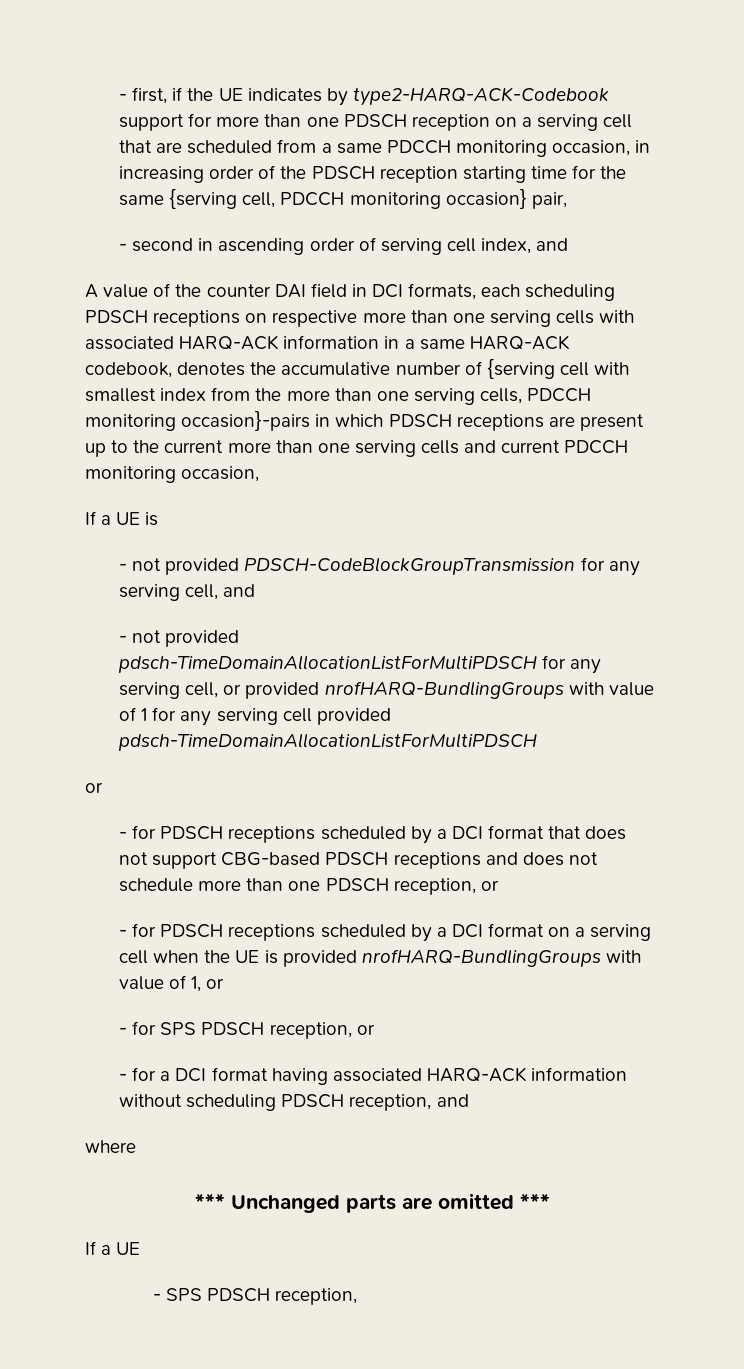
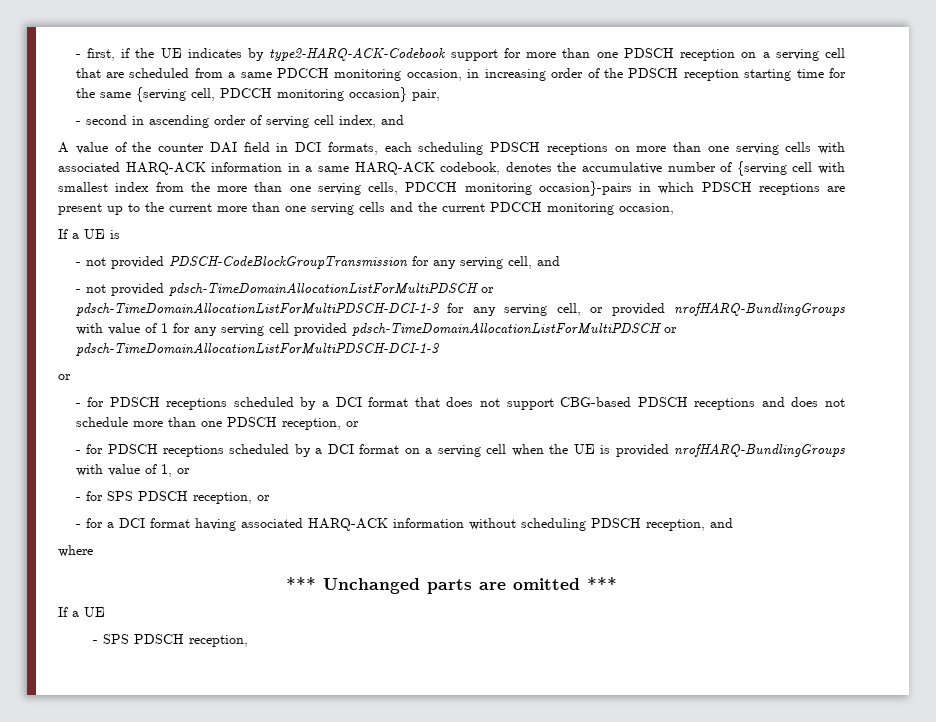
- A value of the counter DAI field in DCI formats, each scheduling PDSCH receptions on respective more than one serving cells with associated HARQ-ACK information in a same HARQ-ACK codebook, denotes the accumulative number of {serving cell with smallest index from the more than one serving cells, PDCCH monitoring occasion}-pairs in which PDSCH receptions are present up to the current more than one serving cells and current PDCCH monitoring occasion,
+ A value of the counter DAI field in DCI formats, each scheduling PDSCH receptions on more than one serving cells with associated HARQ-ACK information in a same HARQ-ACK codebook, denotes the accumulative number of {serving cell with smallest index from the more than one serving cells, PDCCH monitoring occasion}-pairs in which PDSCH receptions are present up to the current more than one serving cells and the current PDCCH monitoring occasion,
- - not provided pdsch-TimeDomainAllocationListForMultiPDSCH for any serving cell, or provided nrofHARQ-BundlingGroups with value of 1 for any serving cell provided pdsch-TimeDomainAllocationListForMultiPDSCH
+ - not provided pdsch-TimeDomainAllocationListForMultiPDSCH or pdsch-TimeDomainAllocationListForMultiPDSCH-DCI-1-3 for any serving cell, or provided nrofHARQ-BundlingGroups with value of 1 for any serving cell provided pdsch-TimeDomainAllocationListForMultiPDSCH or pdsch-TimeDomainAllocationListForMultiPDSCH-DCI-1-3

